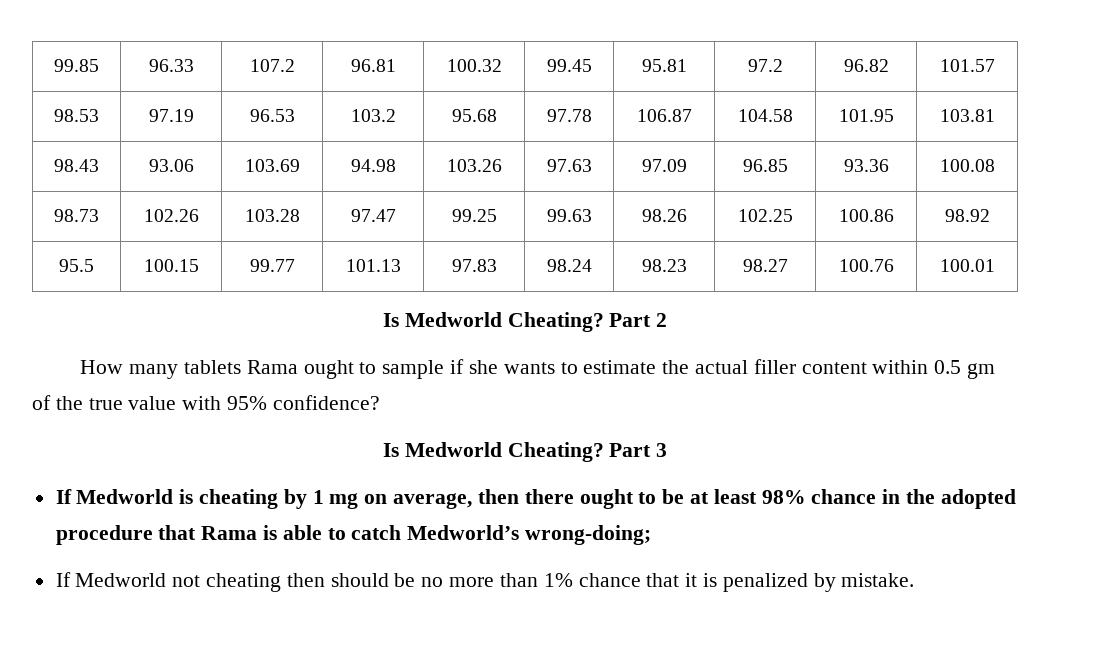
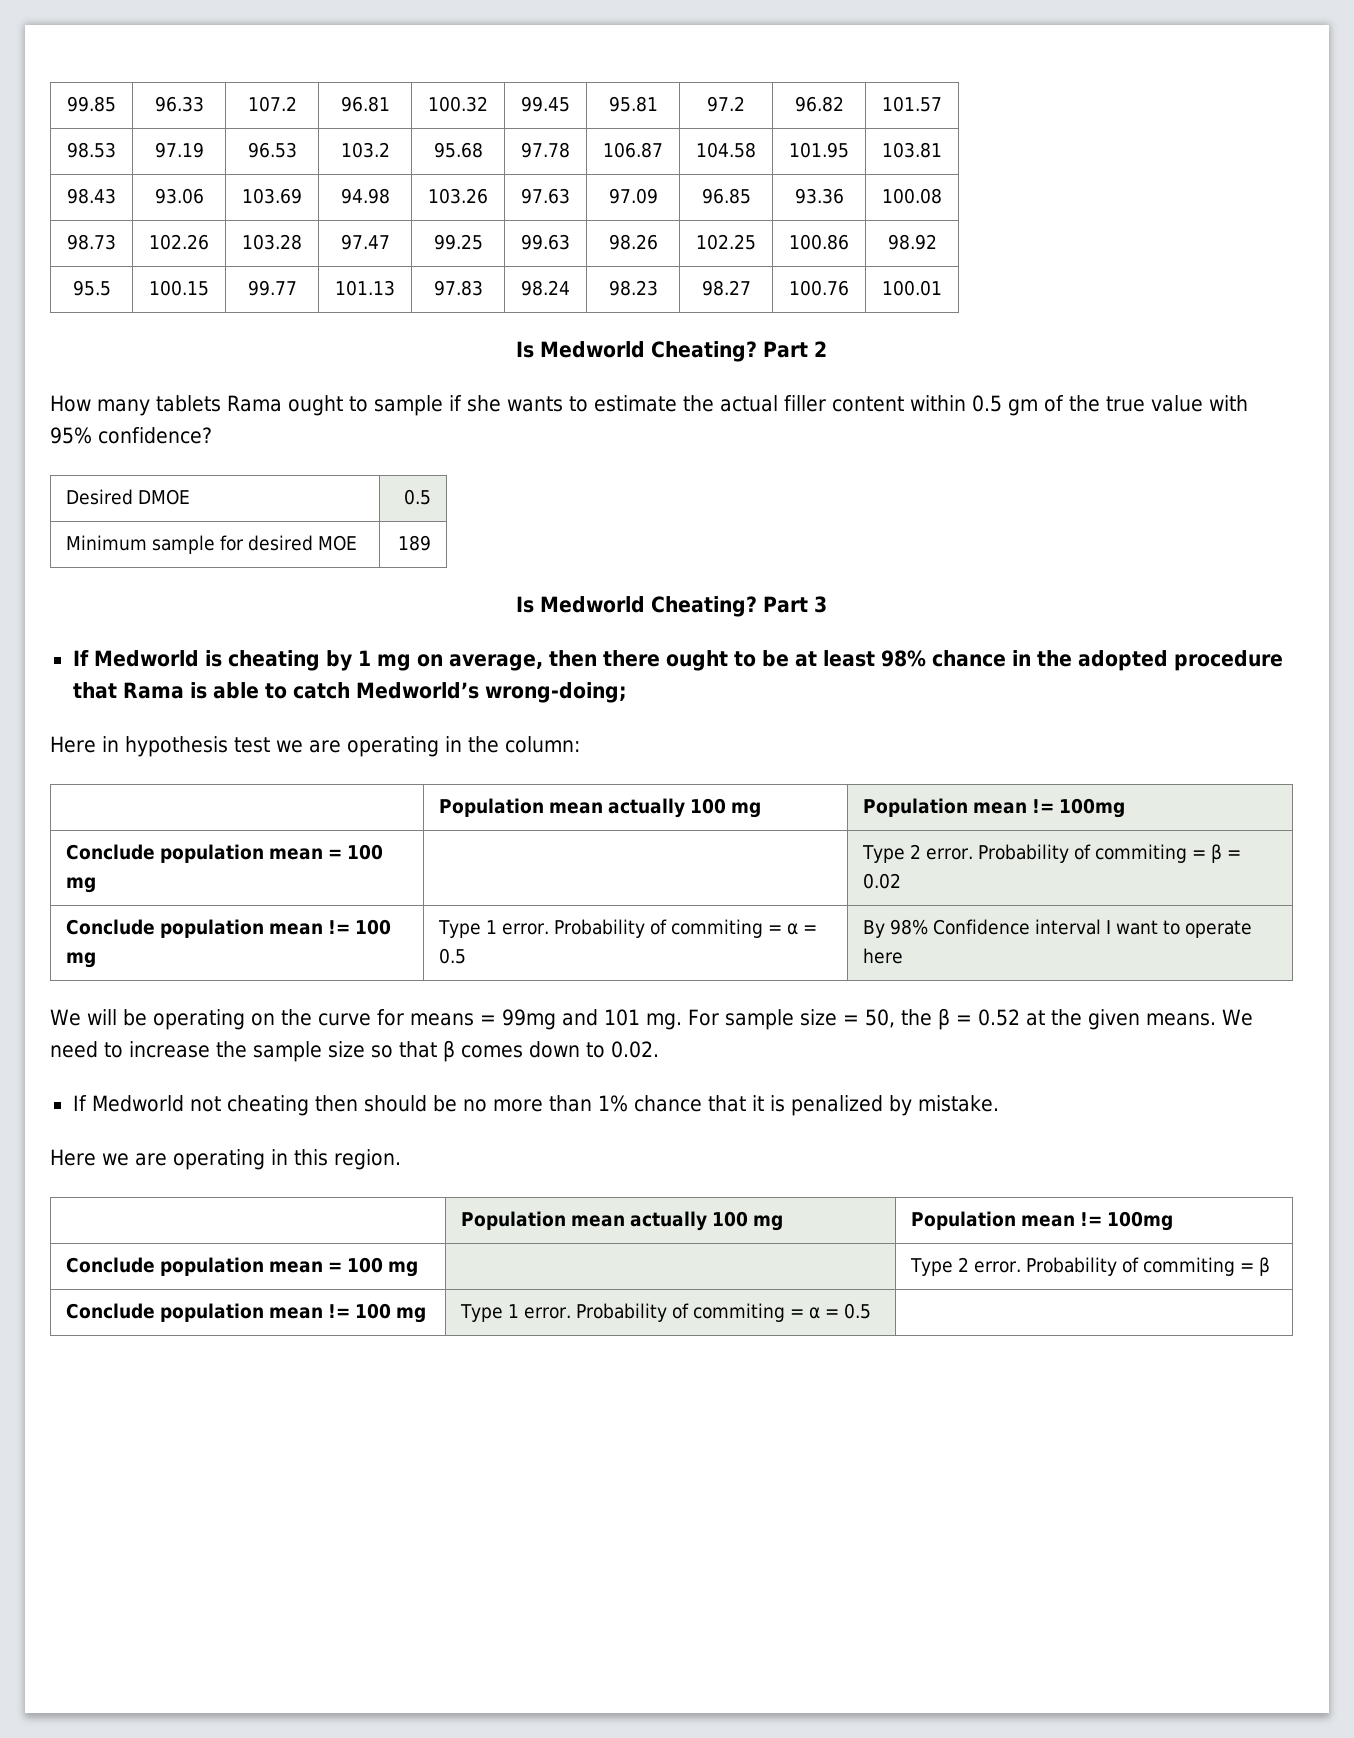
+ Desired DMOE | 0.5
+ Minimum sample for desired MOE | 189
+ Here in hypothesis test we are operating in the column:
+ | Population mean actually 100 mg | Population mean != 100mg
+ Conclude population mean = 100 mg | | Type 2 error. Probability of commiting = β = 0.02
+ Conclude population mean != 100 mg | Type 1 error. Probability of commiting = α = 0.5 | By 98% Confidence interval I want to operate here
+ We will be operating on the curve for means = 99mg and 101 mg. For sample size = 50, the β = 0.52 at the given means. We need to increase the sample size so that β comes down to 0.02.
+ Here we are operating in this region.
+ | Population mean actually 100 mg | Population mean != 100mg
+ Conclude population mean = 100 mg | | Type 2 error. Probability of commiting = β
+ Conclude population mean != 100 mg | Type 1 error. Probability of commiting = α = 0.5 |

